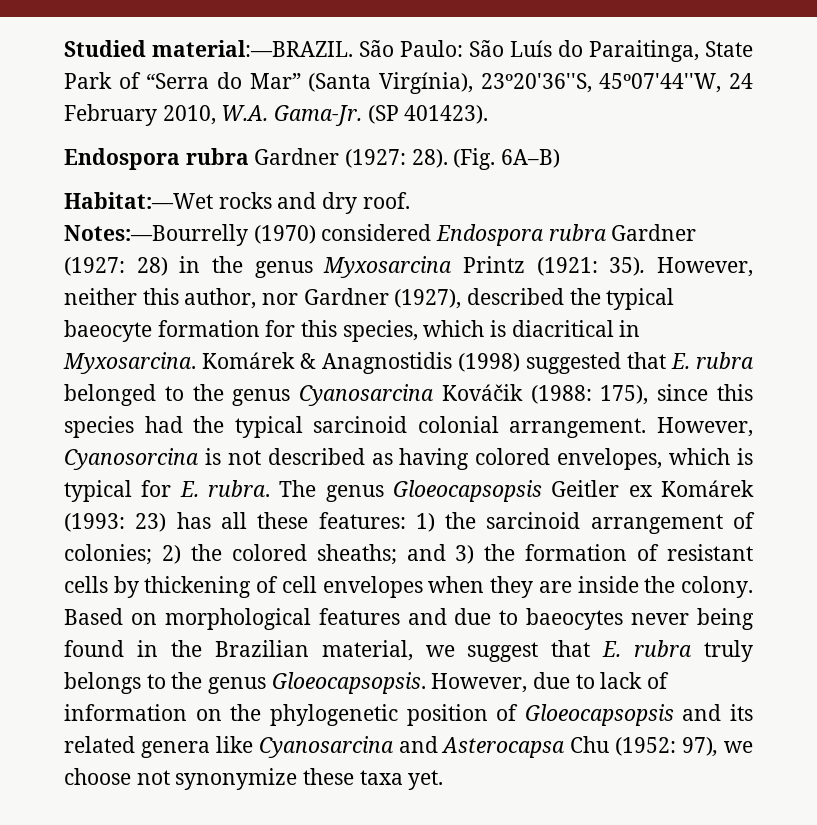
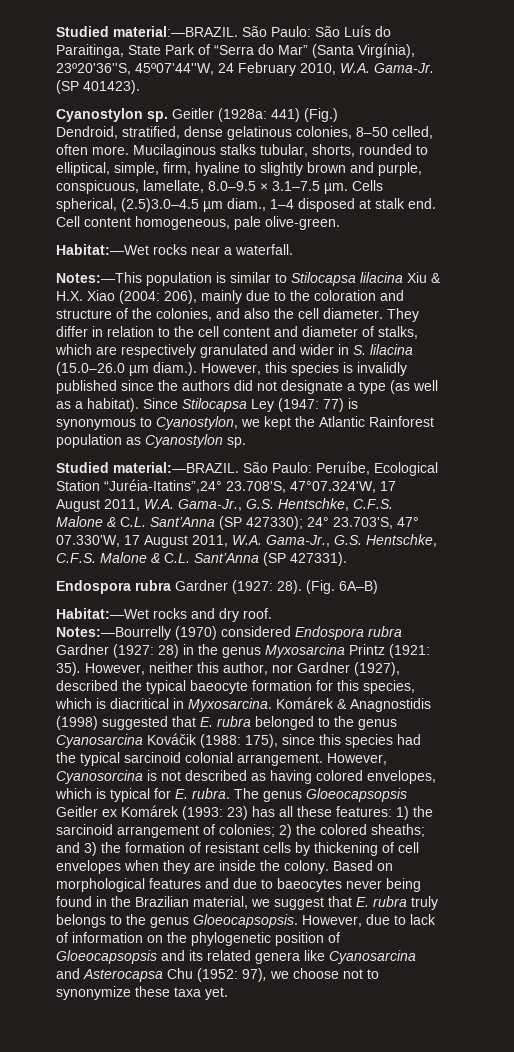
+ Cyanostylon sp. Geitler (1928a: 441) (Fig.)
+ Dendroid, stratified, dense gelatinous colonies, 8–50 celled, often more. Mucilaginous stalks tubular, shorts, rounded to elliptical, simple, firm, hyaline to slightly brown and purple, conspicuous, lamellate, 8.0–9.5 × 3.1–7.5 µm. Cells spherical, (2.5)3.0–4.5 µm diam., 1–4 disposed at stalk end. Cell content homogeneous, pale olive-green.
+ Habitat:—Wet rocks near a waterfall.
+ Notes:—This population is similar to Stilocapsa lilacina Xiu & H.X. Xiao (2004: 206), mainly due to the coloration and structure of the colonies, and also the cell diameter. They differ in relation to the cell content and diameter of stalks, which are respectively granulated and wider in S. lilacina (15.0–26.0 µm diam.). However, this species is invalidly published since the authors did not designate a type (as well as a habitat). Since Stilocapsa Ley (1947: 77) is synonymous to Cyanostylon, we kept the Atlantic Rainforest population as Cyanostylon sp.
+ Studied material:—BRAZIL. São Paulo: Peruíbe, Ecological Station “Juréia-Itatins”,24° 23.708'S, 47°07.324'W, 17 August 2011, W.A. Gama-Jr., G.S. Hentschke, C.F.S. Malone & C.L. Sant’Anna (SP 427330); 24° 23.703'S, 47° 07.330'W, 17 August 2011, W.A. Gama-Jr., G.S. Hentschke, C.F.S. Malone & C.L. Sant’Anna (SP 427331).
- However, due to lack of information on the phylogenetic position of Gloeocapsopsis and its related genera like Cyanosarcina and Asterocapsa Chu (1952: 97), we choose not synonymize these taxa yet.
+ However, due to lack of information on the phylogenetic position of Gloeocapsopsis and its related genera like Cyanosarcina and Asterocapsa Chu (1952: 97), we choose not to synonymize these taxa yet.

